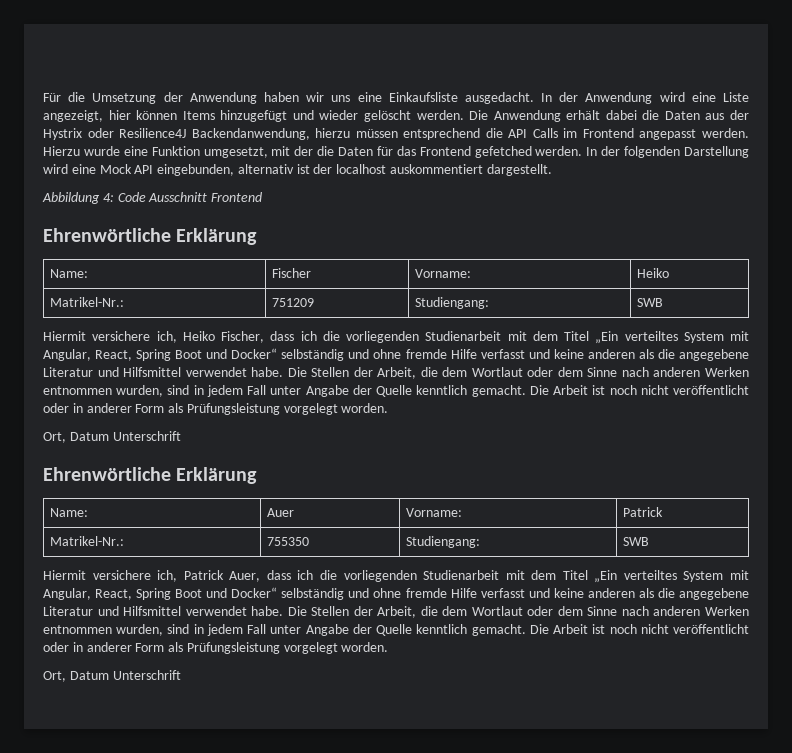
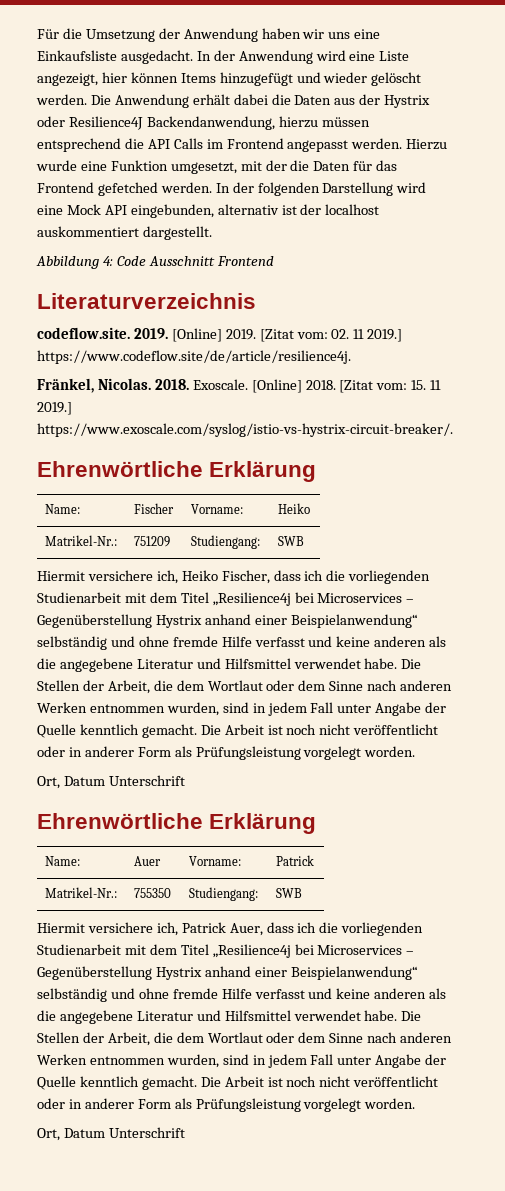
+ Literaturverzeichnis
+ codeflow.site. 2019. [Online] 2019. [Zitat vom: 02. 11 2019.] https://www.codeflow.site/de/article/resilience4j.
+ Fränkel, Nicolas. 2018. Exoscale. [Online] 2018. [Zitat vom: 15. 11 2019.] https://www.exoscale.com/syslog/istio-vs-hystrix-circuit-breaker/.
- Hiermit versichere ich, Heiko Fischer, dass ich die vorliegenden Studienarbeit mit dem Titel „Ein verteiltes System mit Angular, React, Spring Boot und Docker“ selbständig und ohne fremde Hilfe verfasst und keine anderen als die angegebene Literatur und Hilfsmittel verwendet habe.
+ Hiermit versichere ich, Heiko Fischer, dass ich die vorliegenden Studienarbeit mit dem Titel „Resilience4j bei Microservices – Gegenüberstellung Hystrix anhand einer Beispielanwendung“ selbständig und ohne fremde Hilfe verfasst und keine anderen als die angegebene Literatur und Hilfsmittel verwendet habe.
- Hiermit versichere ich, Patrick Auer, dass ich die vorliegenden Studienarbeit mit dem Titel „Ein verteiltes System mit Angular, React, Spring Boot und Docker“ selbständig und ohne fremde Hilfe verfasst und keine anderen als die angegebene Literatur und Hilfsmittel verwendet habe.
+ Hiermit versichere ich, Patrick Auer, dass ich die vorliegenden Studienarbeit mit dem Titel „Resilience4j bei Microservices – Gegenüberstellung Hystrix anhand einer Beispielanwendung“ selbständig und ohne fremde Hilfe verfasst und keine anderen als die angegebene Literatur und Hilfsmittel verwendet habe.

